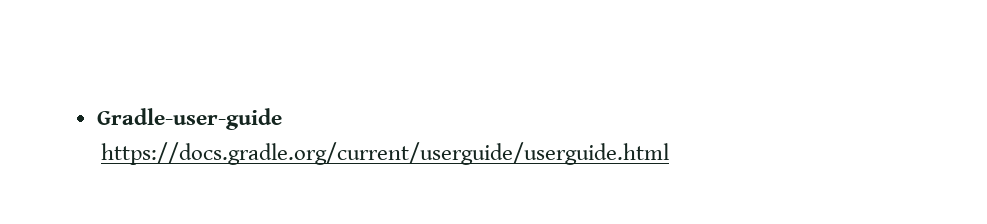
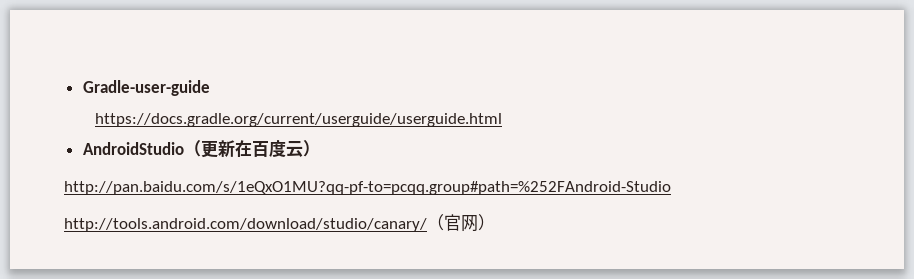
+ AndroidStudio（更新在百度云）
+ http://pan.baidu.com/s/1eQxO1MU?qq-pf-to=pcqq.group#path=%252FAndroid-Studio
+ http://tools.android.com/download/studio/canary/（官网）

